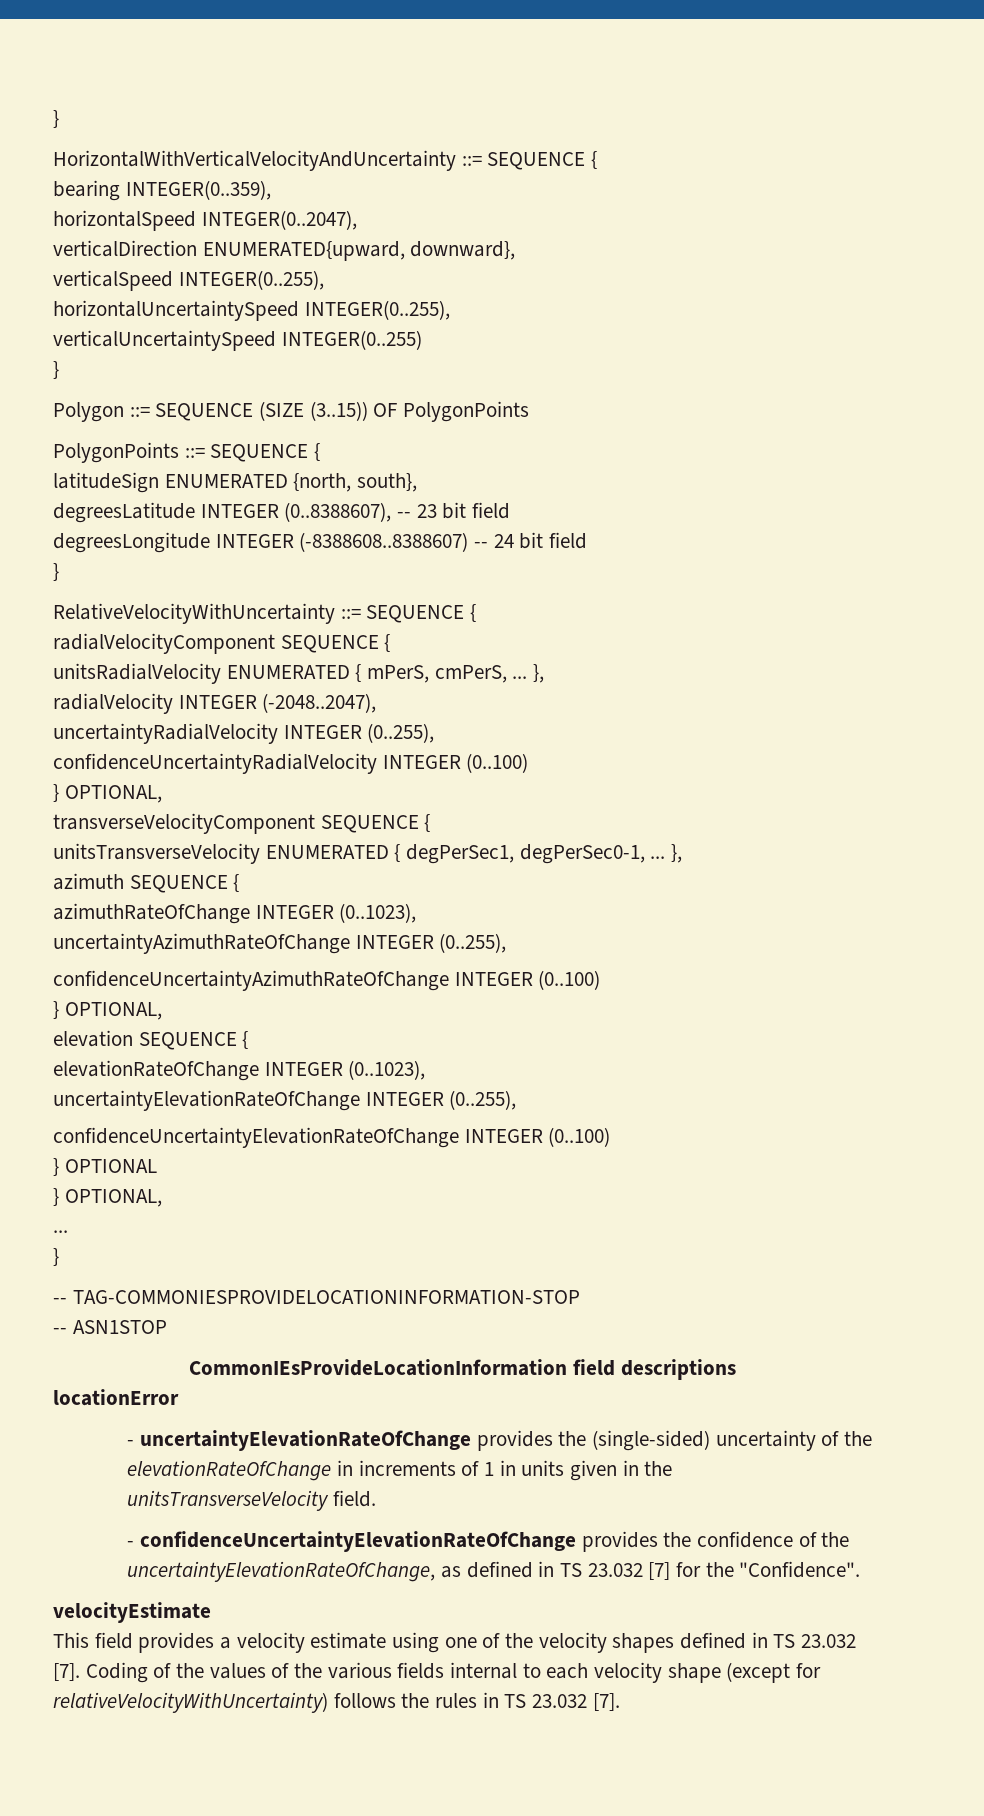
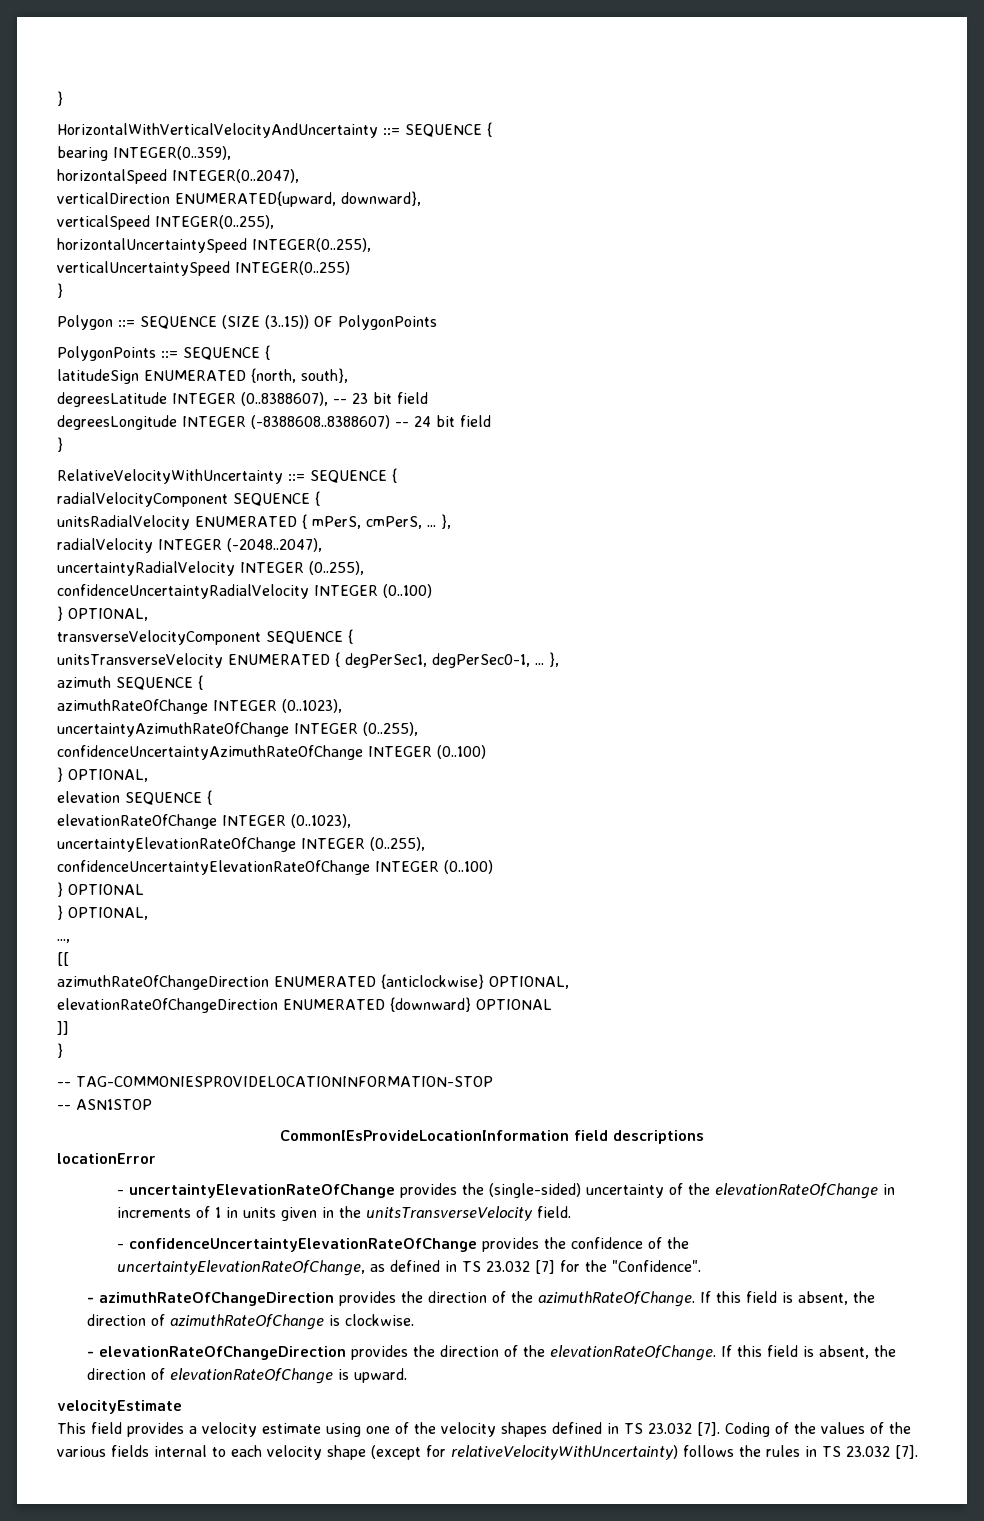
  } OPTIONAL
  } OPTIONAL,
- ...
+ ...,
+ [[
+ azimuthRateOfChangeDirection ENUMERATED {anticlockwise} OPTIONAL,
+ elevationRateOfChangeDirection ENUMERATED {downward} OPTIONAL
+ ]]
+ - azimuthRateOfChangeDirection provides the direction of the azimuthRateOfChange. If this field is absent, the direction of azimuthRateOfChange is clockwise.
+ - elevationRateOfChangeDirection provides the direction of the elevationRateOfChange. If this field is absent, the direction of elevationRateOfChange is upward.

